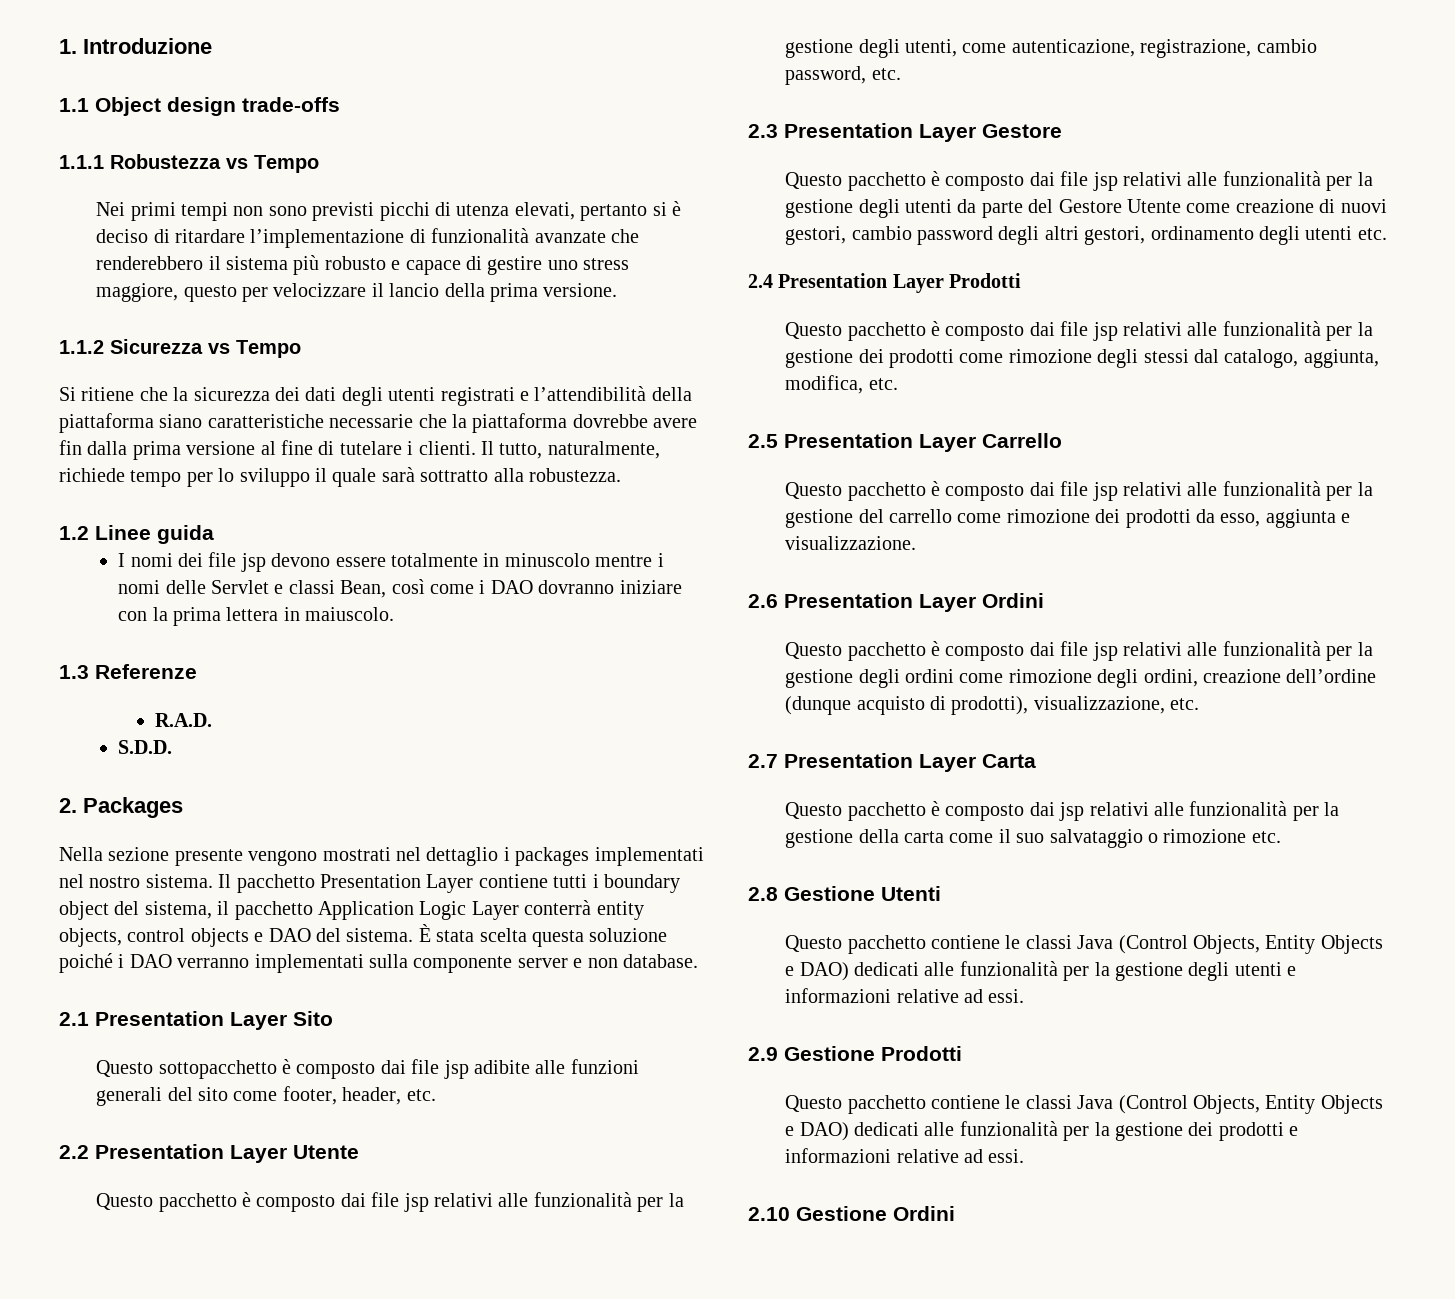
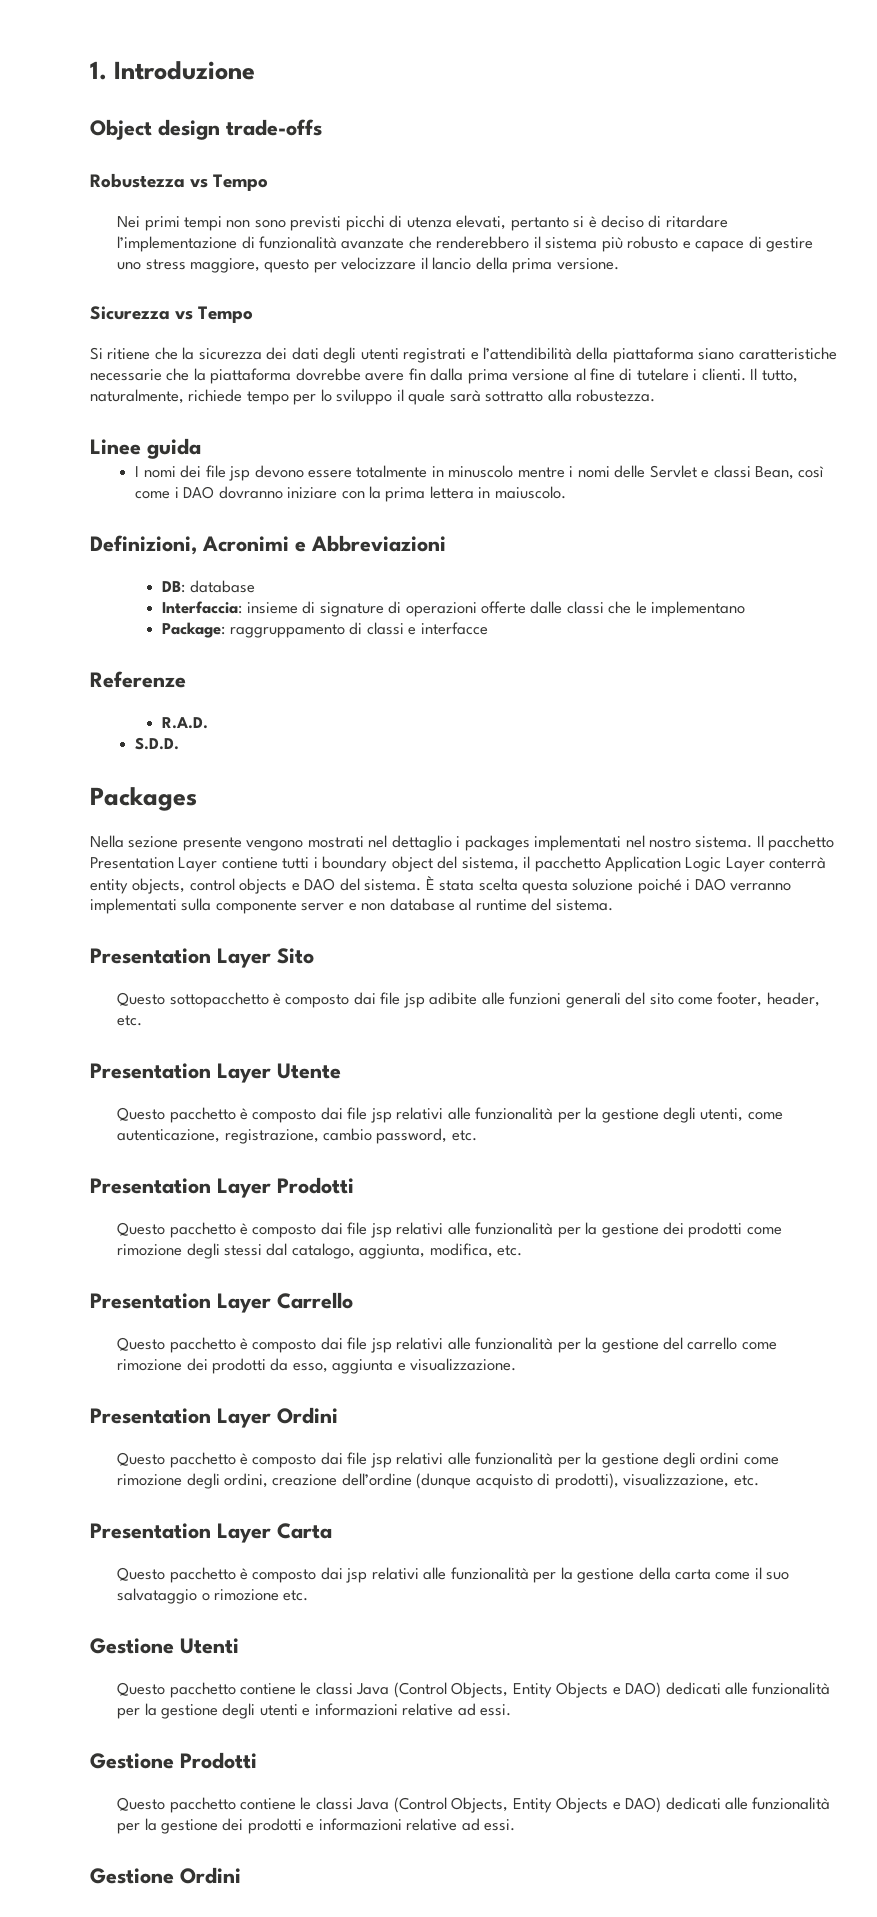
- 1.1 Object design trade-offs
+ Object design trade-offs
- 1.1.1 Robustezza vs Tempo
+ Robustezza vs Tempo
- 1.1.2 Sicurezza vs Tempo
+ Sicurezza vs Tempo
- 1.2 Linee guida
+ Linee guida
- 1.3 Referenze
+ Definizioni, Acronimi e Abbreviazioni
+ DB: database
+ Interfaccia: insieme di signature di operazioni offerte dalle classi che le implementano
+ Package: raggruppamento di classi e interfacce
+ Referenze
- 2. Packages
+ Packages
- È stata scelta questa soluzione poiché i DAO verranno implementati sulla componente server e non database.
- 2.1 Presentation Layer Sito
+ È stata scelta questa soluzione poiché i DAO verranno implementati sulla componente server e non database al runtime del sistema.
+ Presentation Layer Sito
- 2.2 Presentation Layer Utente
+ Presentation Layer Utente
- 2.3 Presentation Layer Gestore
- Questo pacchetto è composto dai file jsp relativi alle funzionalità per la gestione degli utenti da parte del Gestore Utente come creazione di nuovi gestori, cambio password degli altri gestori, ordinamento degli utenti etc.
- 2.4 Presentation Layer Prodotti
+ Presentation Layer Prodotti
- 2.5 Presentation Layer Carrello
+ Presentation Layer Carrello
- 2.6 Presentation Layer Ordini
+ Presentation Layer Ordini
- 2.7 Presentation Layer Carta
+ Presentation Layer Carta
- 2.8 Gestione Utenti
+ Gestione Utenti
- 2.9 Gestione Prodotti
+ Gestione Prodotti
- 2.10 Gestione Ordini
+ Gestione Ordini

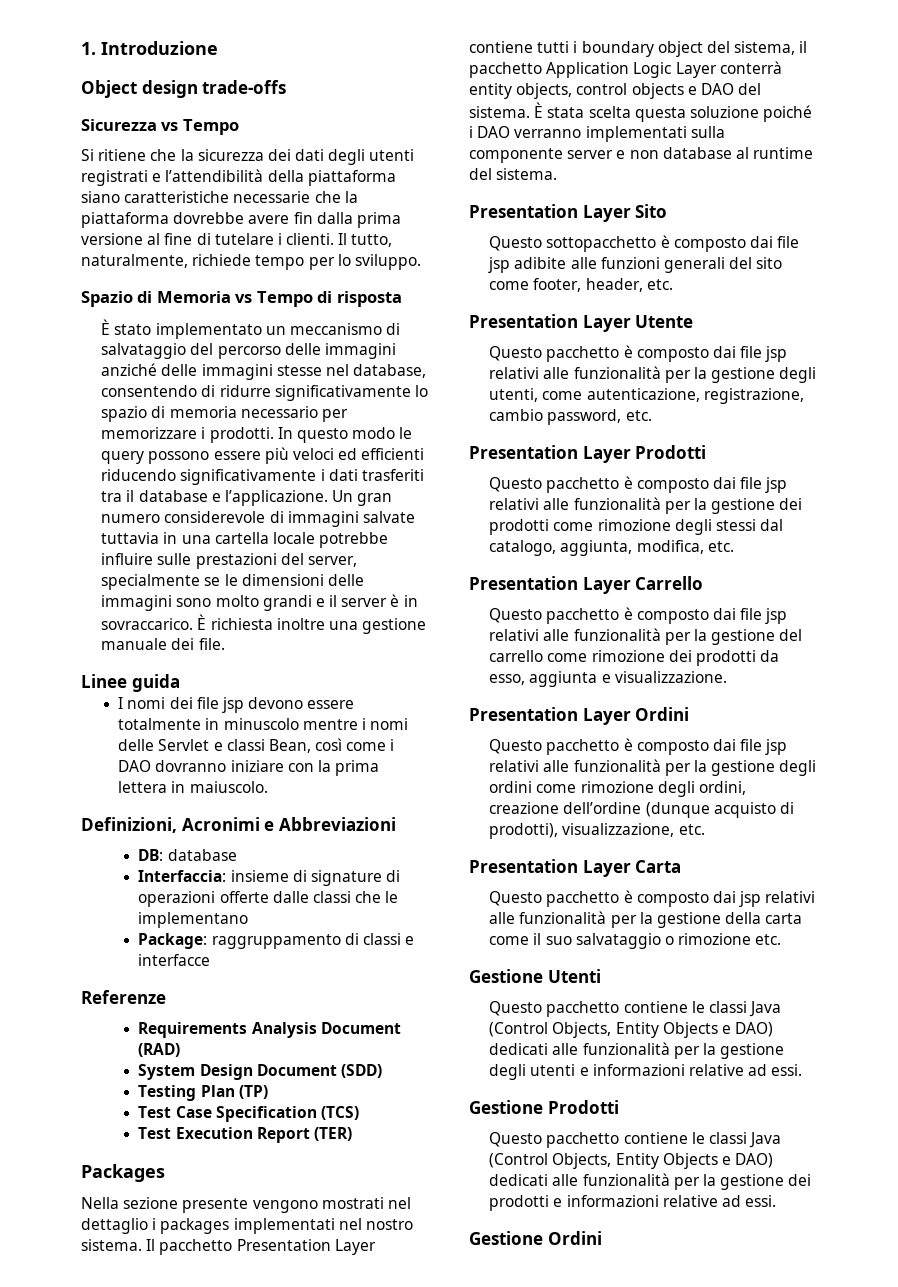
- Robustezza vs Tempo
- Nei primi tempi non sono previsti picchi di utenza elevati, pertanto si è deciso di ritardare l’implementazione di funzionalità avanzate che renderebbero il sistema più robusto e capace di gestire uno stress maggiore, questo per velocizzare il lancio della prima versione.
- Il tutto, naturalmente, richiede tempo per lo sviluppo il quale sarà sottratto alla robustezza.
+ Il tutto, naturalmente, richiede tempo per lo sviluppo.
+ Spazio di Memoria vs Tempo di risposta
+ È stato implementato un meccanismo di salvataggio del percorso delle immagini anziché delle immagini stesse nel database, consentendo di ridurre significativamente lo spazio di memoria necessario per memorizzare i prodotti. In questo modo le query possono essere più veloci ed efficienti riducendo significativamente i dati trasferiti tra il database e l’applicazione. Un gran numero considerevole di immagini salvate tuttavia in una cartella locale potrebbe influire sulle prestazioni del server, specialmente se le dimensioni delle immagini sono molto grandi e il server è in sovraccarico. È richiesta inoltre una gestione manuale dei file.
- R.A.D.
- S.D.D.
+ Requirements Analysis Document (RAD)
+ System Design Document (SDD)
+ Testing Plan (TP)
+ Test Case Specification (TCS)
+ Test Execution Report (TER)

